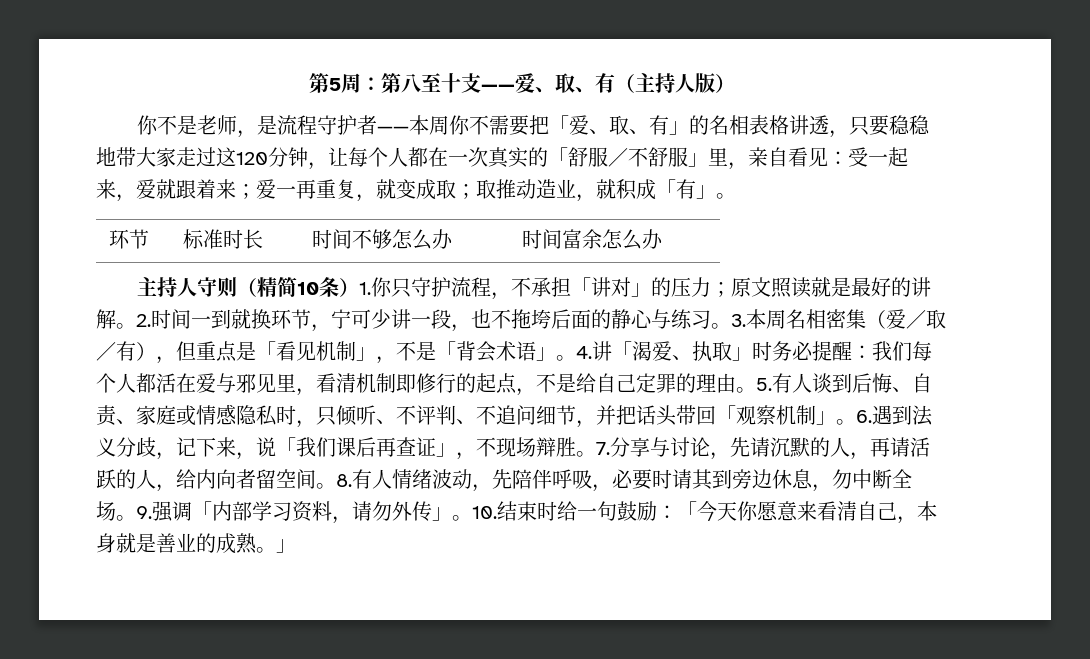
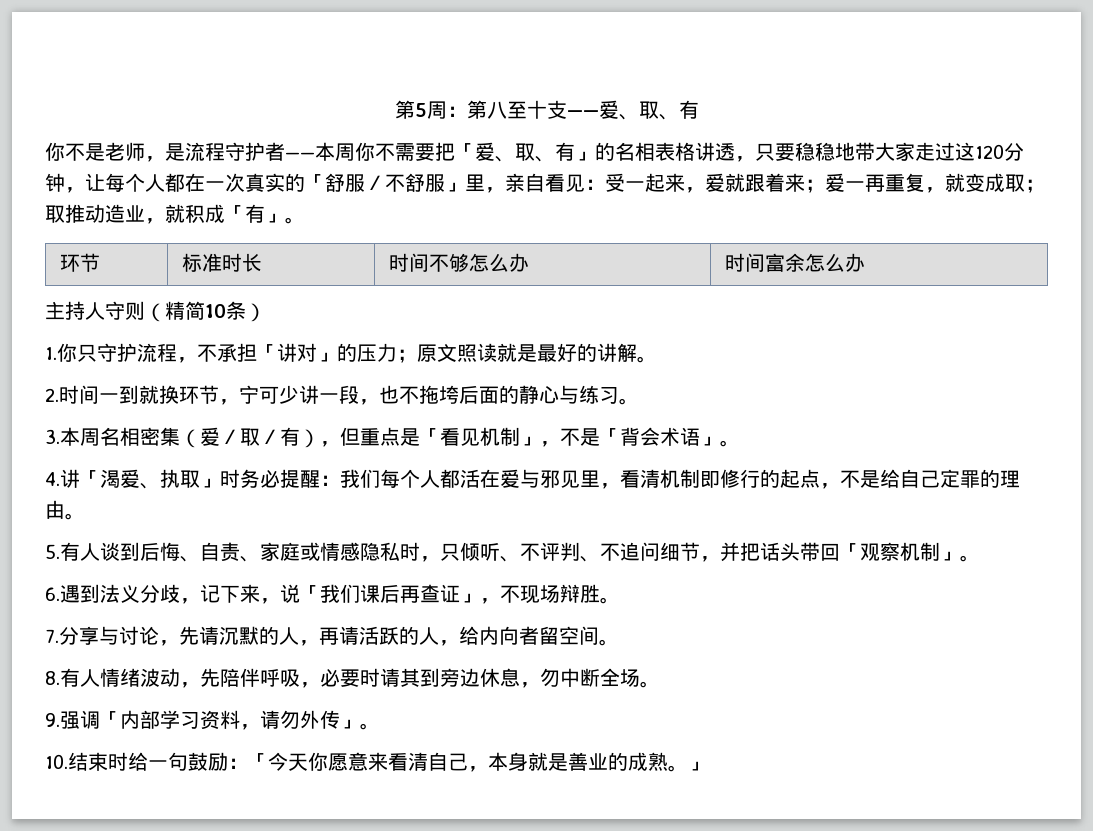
- 第5周：第八至十支——爱、取、有（主持人版）
+ 第5周：第八至十支——爱、取、有
- 主持人守则（精简10条）1.你只守护流程，不承担「讲对」的压力；
+ 主持人守则（精简10条）
+ 1.你只守护流程，不承担「讲对」的压力；
- 原文照读就是最好的讲解。2.时间一到就换环节，宁可少讲一段，也不拖垮后面的静心与练习。3.本周名相密集（爱／取／有），但重点是「看见机制」，不是「背会术语」。4.讲「渴爱、执取」时务必提醒：
+ 原文照读就是最好的讲解。
+ 2.时间一到就换环节，宁可少讲一段，也不拖垮后面的静心与练习。
+ 3.本周名相密集（爱／取／有），但重点是「看见机制」，不是「背会术语」。
+ 4.讲「渴爱、执取」时务必提醒：
- 我们每个人都活在爱与邪见里，看清机制即修行的起点，不是给自己定罪的理由。5.有人谈到后悔、自责、家庭或情感隐私时，只倾听、不评判、不追问细节，并把话头带回「观察机制」。6.遇到法义分歧，记下来，说「我们课后再查证」，不现场辩胜。7.分享与讨论，先请沉默的人，再请活跃的人，给内向者留空间。8.有人情绪波动，先陪伴呼吸，必要时请其到旁边休息，勿中断全场。9.强调「内部学习资料，请勿外传」。10.结束时给一句鼓励：
+ 我们每个人都活在爱与邪见里，看清机制即修行的起点，不是给自己定罪的理由。
+ 5.有人谈到后悔、自责、家庭或情感隐私时，只倾听、不评判、不追问细节，并把话头带回「观察机制」。
+ 6.遇到法义分歧，记下来，说「我们课后再查证」，不现场辩胜。
+ 7.分享与讨论，先请沉默的人，再请活跃的人，给内向者留空间。
+ 8.有人情绪波动，先陪伴呼吸，必要时请其到旁边休息，勿中断全场。
+ 9.强调「内部学习资料，请勿外传」。
+ 10.结束时给一句鼓励：

